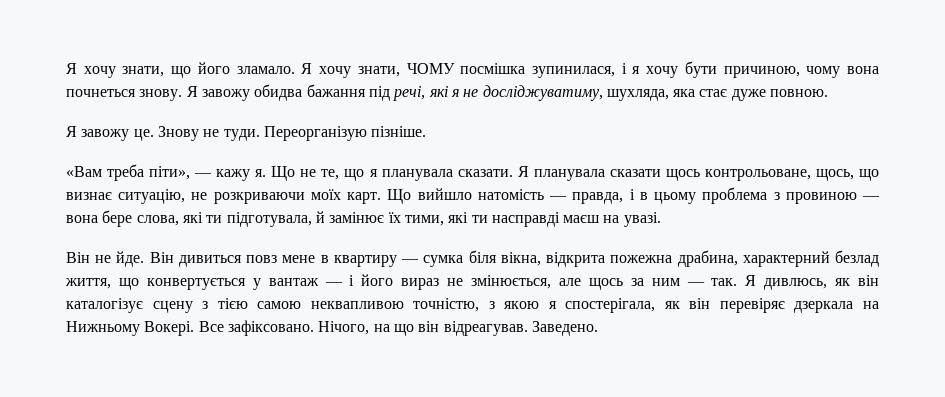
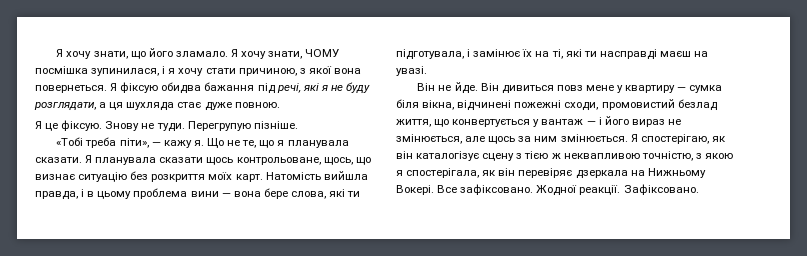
- Я хочу знати, ЧОМУ посмішка зупинилася, і я хочу бути причиною, чому вона почнеться знову. Я завожу обидва бажання під речі, які я не досліджуватиму, шухляда, яка стає дуже повною.
+ Я хочу знати, ЧОМУ посмішка зупинилася, і я хочу стати причиною, з якої вона повернеться. Я фіксую обидва бажання під речі, які я не буду розглядати, а ця шухляда стає дуже повною.
- Я завожу це.
+ Я це фіксую.
- Переорганізую пізніше.
+ Перегрупую пізніше.
- «Вам треба піти», — кажу я.
+ «Тобі треба піти», — кажу я.
- Я планувала сказати щось контрольоване, щось, що визнає ситуацію, не розкриваючи моїх карт. Що вийшло натомість — правда, і в цьому проблема з провиною — вона бере слова, які ти підготувала, й замінює їх тими, які ти насправді маєш на увазі.
+ Я планувала сказати щось контрольоване, щось, що визнає ситуацію без розкриття моїх карт. Натомість вийшла правда, і в цьому проблема вини — вона бере слова, які ти підготувала, і замінює їх на ті, які ти насправді маєш на увазі.
- Він дивиться повз мене в квартиру — сумка біля вікна, відкрита пожежна драбина, характерний безлад життя, що конвертується у вантаж — і його вираз не змінюється, але щось за ним — так. Я дивлюсь, як він каталогізує сцену з тією самою неквапливою точністю, з якою я спостерігала, як він перевіряє дзеркала на Нижньому Вокері.
+ Він дивиться повз мене у квартиру — сумка біля вікна, відчинені пожежні сходи, промовистий безлад життя, що конвертується у вантаж — і його вираз не змінюється, але щось за ним змінюється. Я спостерігаю, як він каталогізує сцену з тією ж неквапливою точністю, з якою я спостерігала, як він перевіряє дзеркала на Нижньому Вокері.
- Нічого, на що він відреагував. Заведено.
+ Жодної реакції. Зафіксовано.

